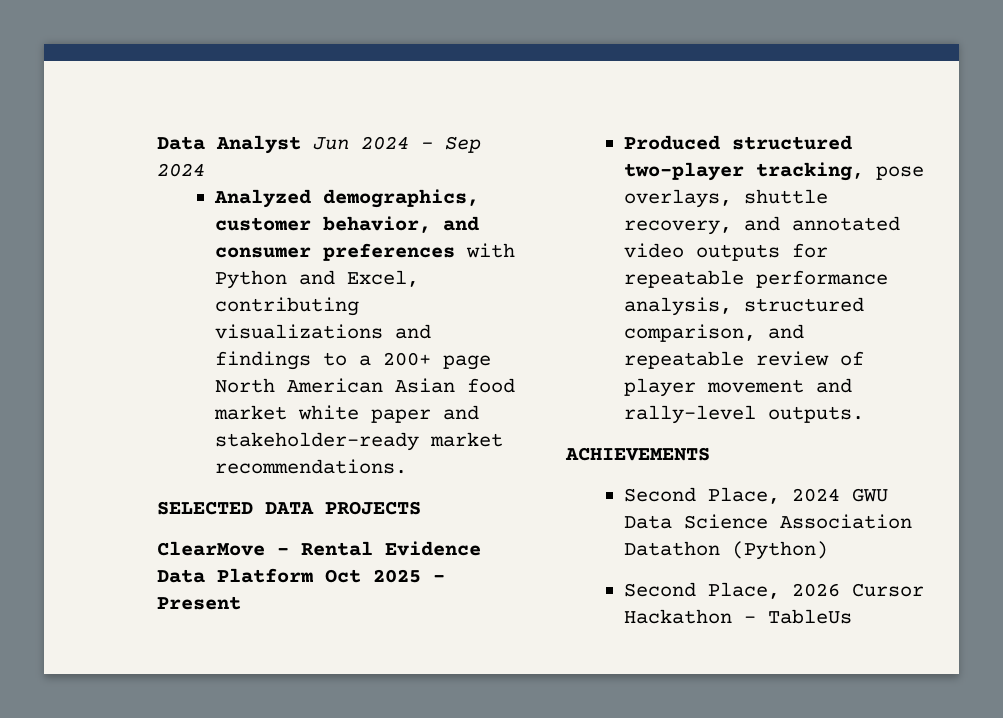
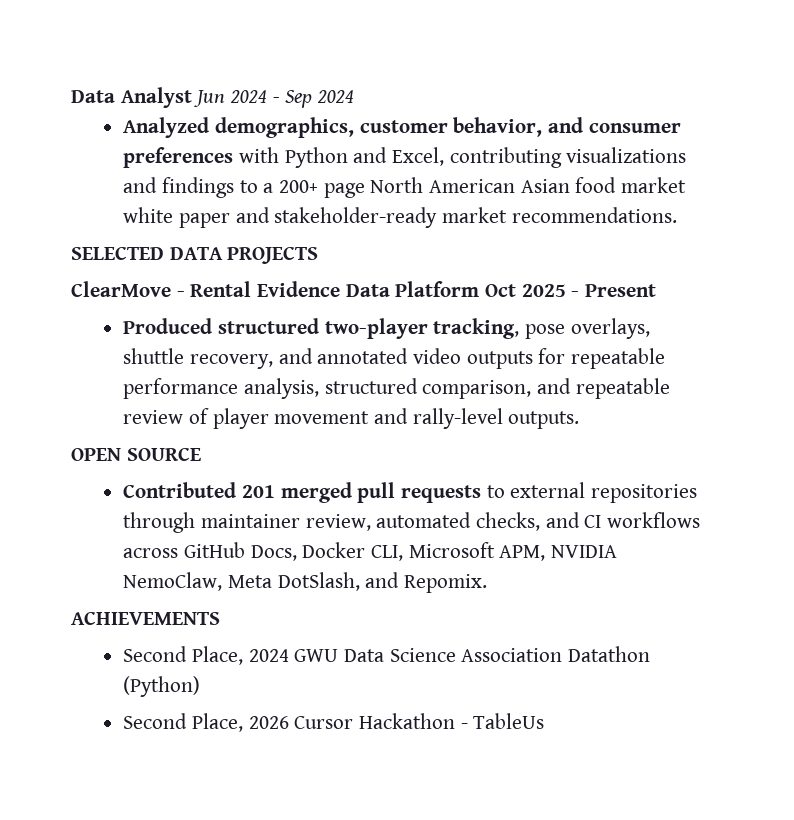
+ OPEN SOURCE
+ Contributed 201 merged pull requests to external repositories through maintainer review, automated checks, and CI workflows across GitHub Docs, Docker CLI, Microsoft APM, NVIDIA NemoClaw, Meta DotSlash, and Repomix.

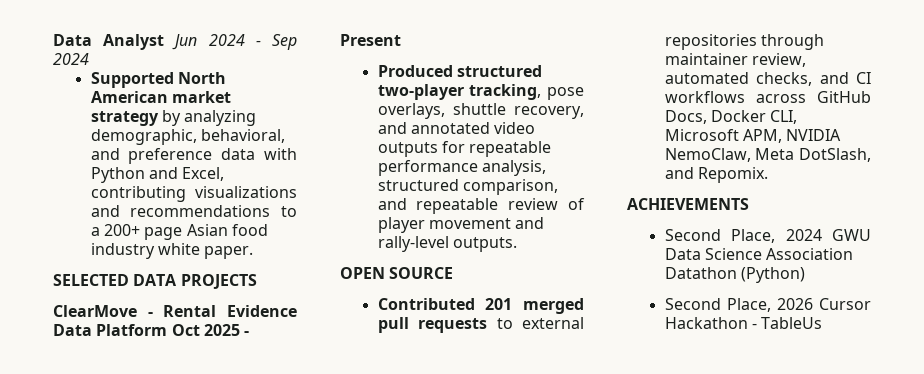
- Analyzed demographics, customer behavior, and consumer preferences with Python and Excel, contributing visualizations and findings to a 200+ page North American Asian food market white paper and stakeholder-ready market recommendations.
+ Supported North American market strategy by analyzing demographic, behavioral, and preference data with Python and Excel, contributing visualizations and recommendations to a 200+ page Asian food industry white paper.

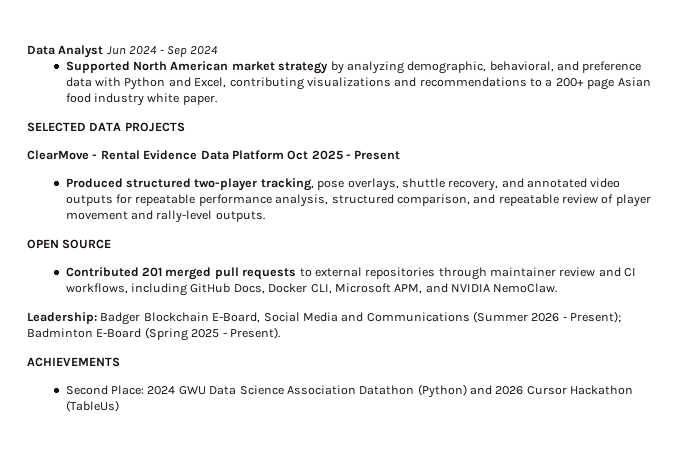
- Contributed 201 merged pull requests to external repositories through maintainer review, automated checks, and CI workflows across GitHub Docs, Docker CLI, Microsoft APM, NVIDIA NemoClaw, Meta DotSlash, and Repomix.
+ Contributed 201 merged pull requests to external repositories through maintainer review and CI workflows, including GitHub Docs, Docker CLI, Microsoft APM, and NVIDIA NemoClaw.
+ Leadership: Badger Blockchain E-Board, Social Media and Communications (Summer 2026 - Present); Badminton E-Board (Spring 2025 - Present).
- Second Place, 2024 GWU Data Science Association Datathon (Python)
- Second Place, 2026 Cursor Hackathon - TableUs
+ Second Place: 2024 GWU Data Science Association Datathon (Python) and 2026 Cursor Hackathon (TableUs)

